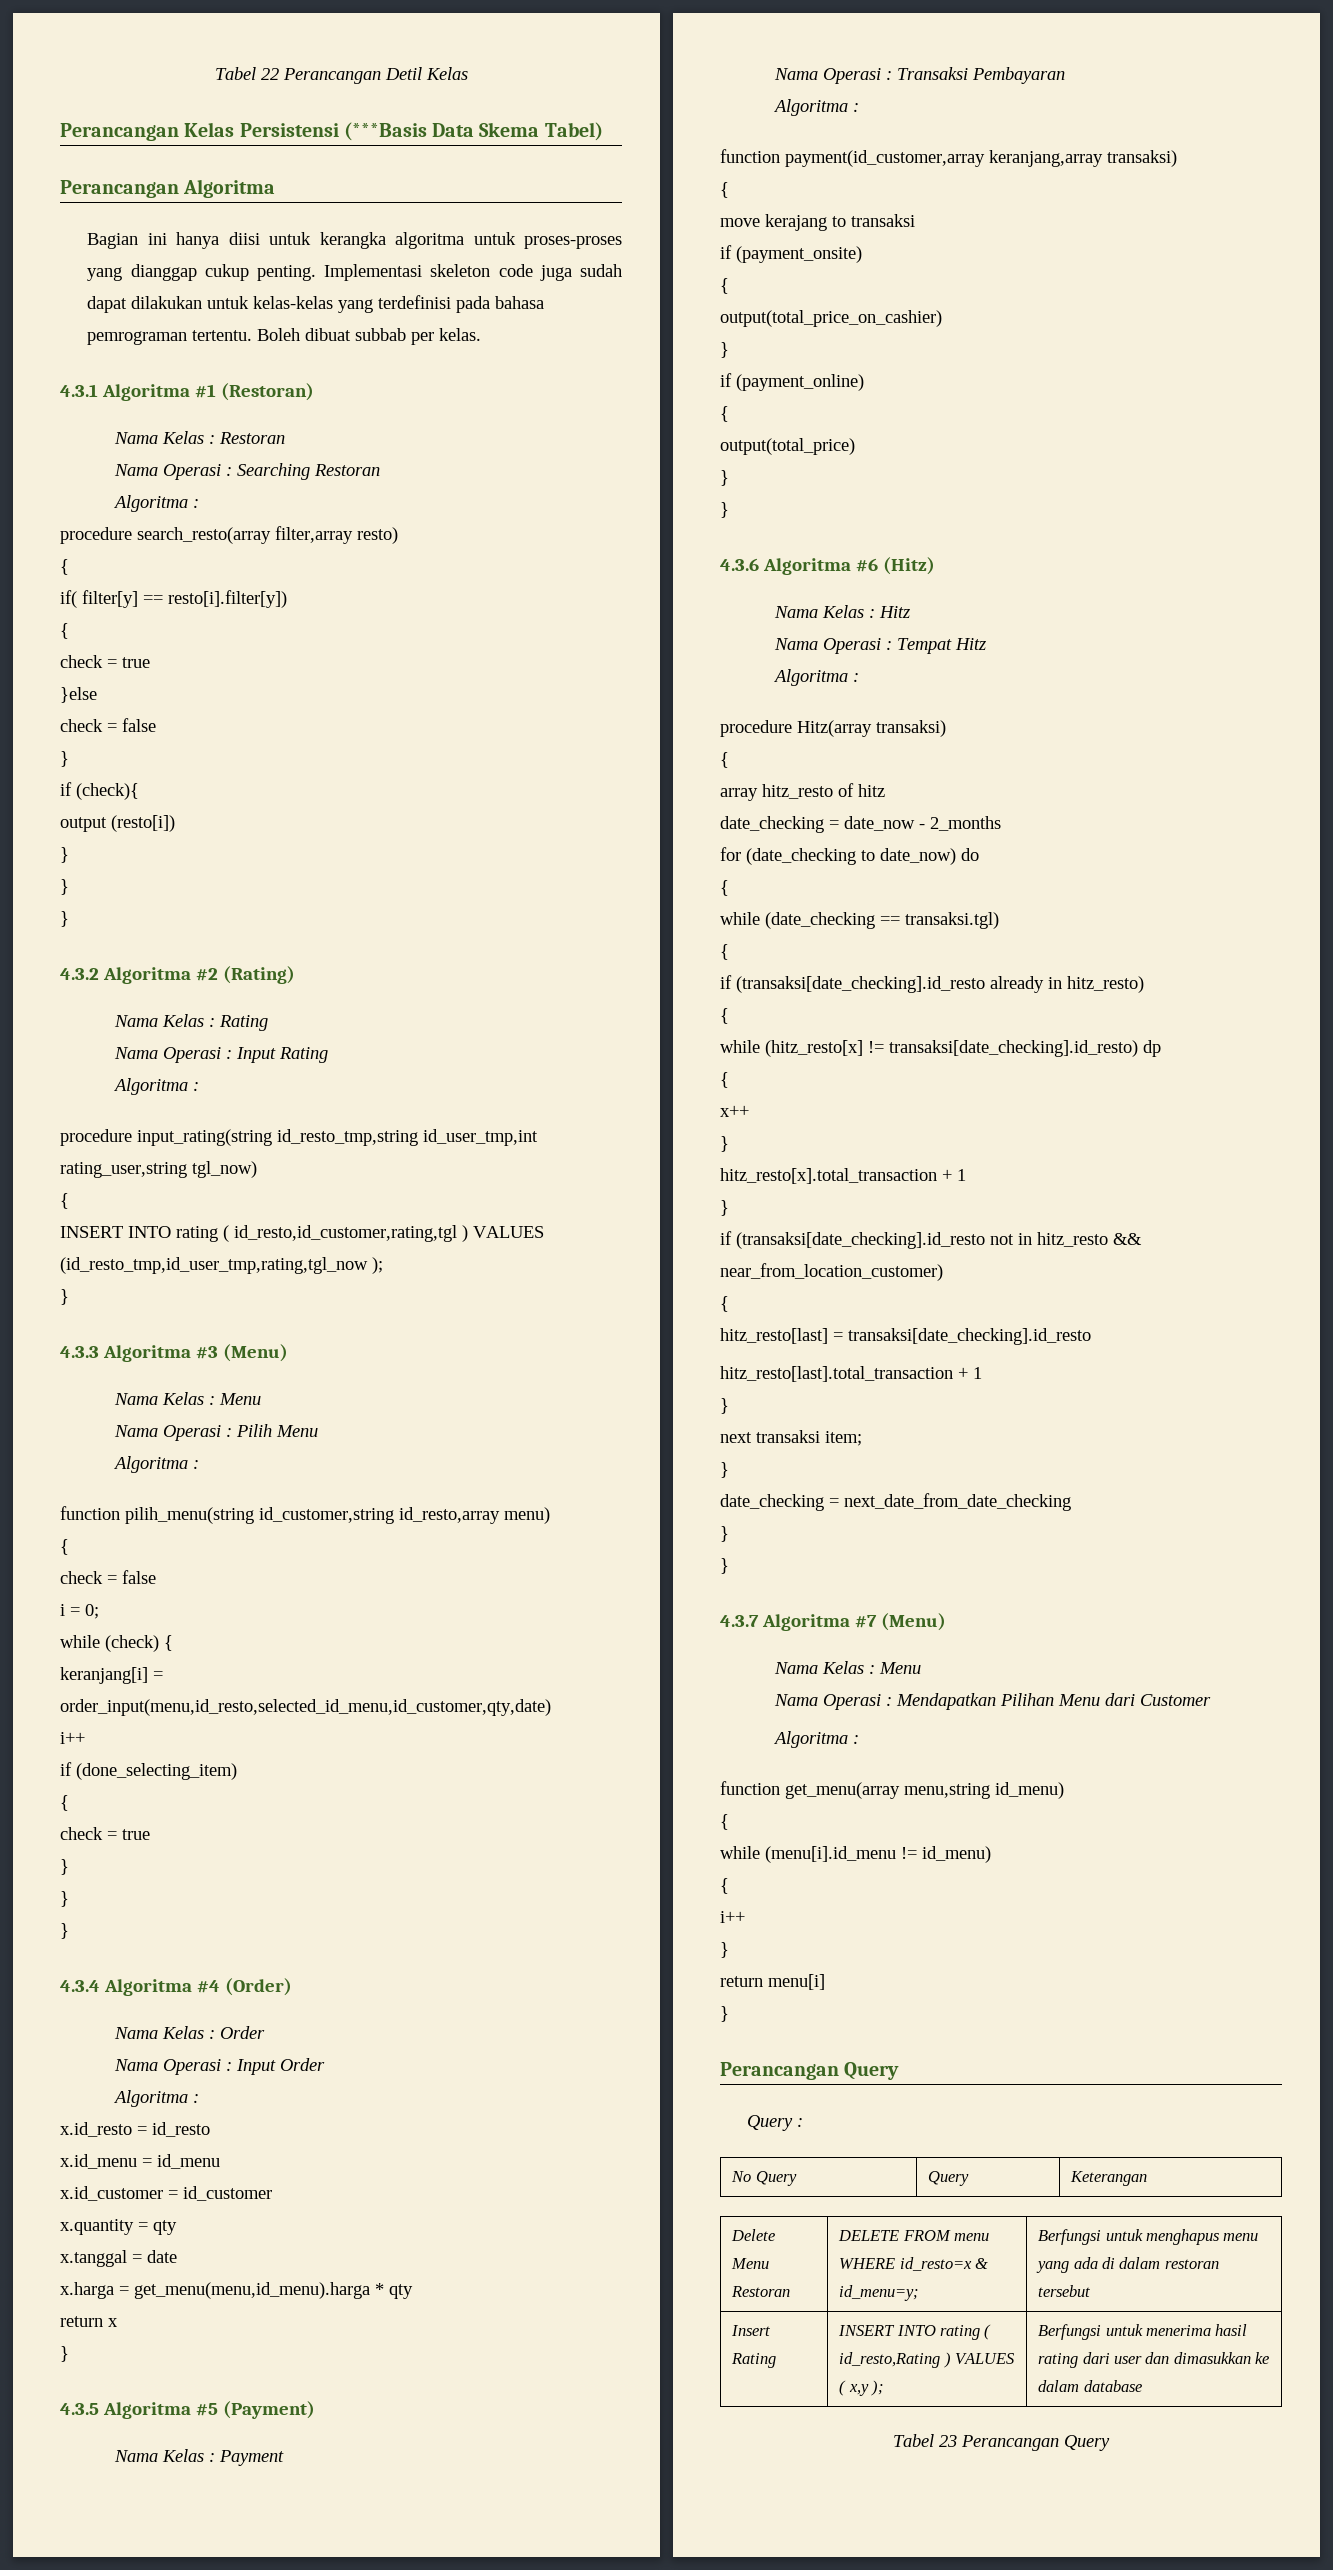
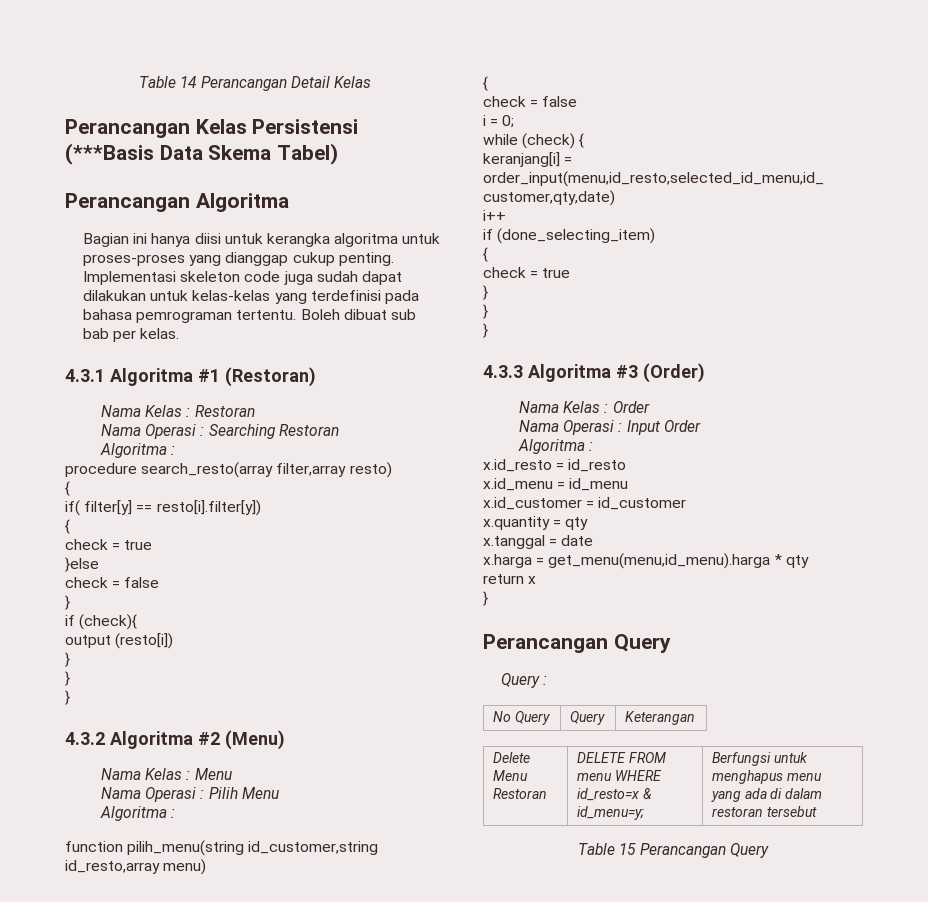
- Tabel 22 Perancangan Detil Kelas
+ Table 14 Perancangan Detail Kelas
- Boleh dibuat subbab per kelas.
+ Boleh dibuat sub bab per kelas.
- 4.3.2 Algoritma #2 (Rating)
- Nama Kelas : Rating
- Nama Operasi : Input Rating
- Algoritma :
- procedure input_rating(string id_resto_tmp,string id_user_tmp,int rating_user,string tgl_now)
- {
- INSERT INTO rating ( id_resto,id_customer,rating,tgl ) VALUES (id_resto_tmp,id_user_tmp,rating,tgl_now );
- }
- 4.3.3 Algoritma #3 (Menu)
+ 4.3.2 Algoritma #2 (Menu)
- 4.3.4 Algoritma #4 (Order)
+ 4.3.3 Algoritma #3 (Order)
- 4.3.5 Algoritma #5 (Payment)
- Nama Kelas : Payment
- Nama Operasi : Transaksi Pembayaran
- Algoritma :
- function payment(id_customer,array keranjang,array transaksi)
- {
- move kerajang to transaksi
- if (payment_onsite)
- {
- output(total_price_on_cashier)
- }
- if (payment_online)
- {
- output(total_price)
- }
- }
- 4.3.6 Algoritma #6 (Hitz)
- Nama Kelas : Hitz
- Nama Operasi : Tempat Hitz
- Algoritma :
- procedure Hitz(array transaksi)
- {
- array hitz_resto of hitz
- date_checking = date_now - 2_months
- for (date_checking to date_now) do
- {
- while (date_checking == transaksi.tgl)
- {
- if (transaksi[date_checking].id_resto already in hitz_resto)
- {
- while (hitz_resto[x] != transaksi[date_checking].id_resto) dp
- {
- x++
- }
- hitz_resto[x].total_transaction + 1
- }
- if (transaksi[date_checking].id_resto not in hitz_resto && near_from_location_customer)
- {
- hitz_resto[last] = transaksi[date_checking].id_resto
- hitz_resto[last].total_transaction + 1
- }
- next transaksi item;
- }
- date_checking = next_date_from_date_checking
- }
- }
- 4.3.7 Algoritma #7 (Menu)
- Nama Kelas : Menu
- Nama Operasi : Mendapatkan Pilihan Menu dari Customer
- Algoritma :
- function get_menu(array menu,string id_menu)
- {
- while (menu[i].id_menu != id_menu)
- {
- i++
- }
- return menu[i]
- }
- Insert Rating | INSERT INTO rating ( id_resto,Rating ) VALUES ( x,y ); | Berfungsi untuk menerima hasil rating dari user dan dimasukkan ke dalam database
- Tabel 23 Perancangan Query
+ Table 15 Perancangan Query

